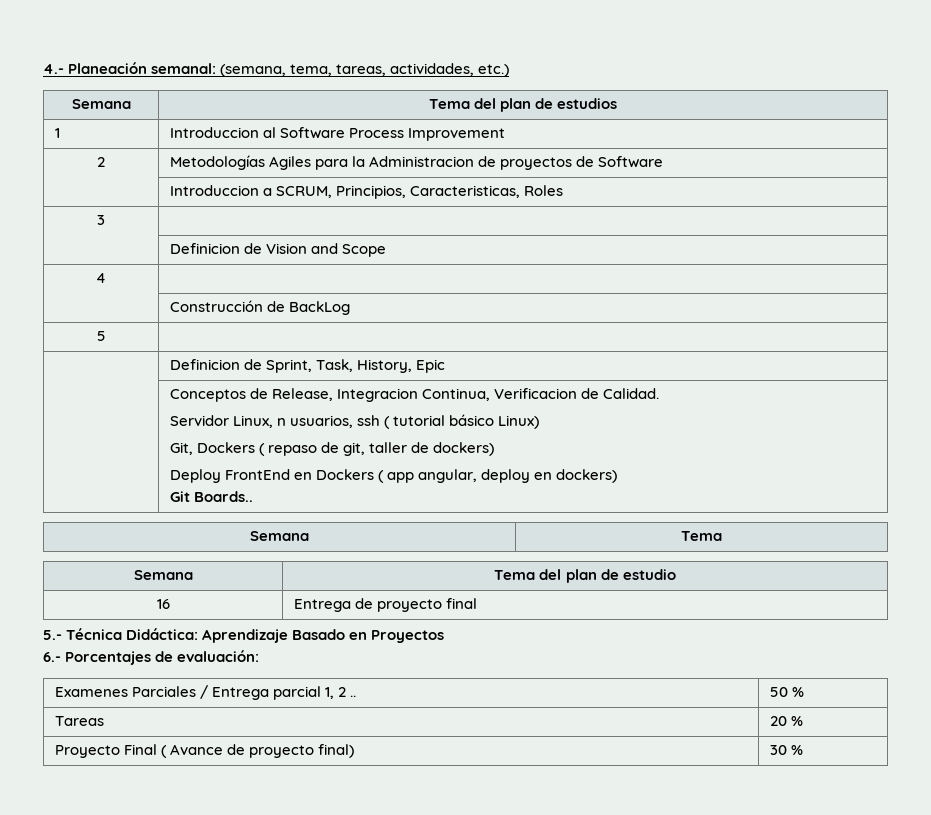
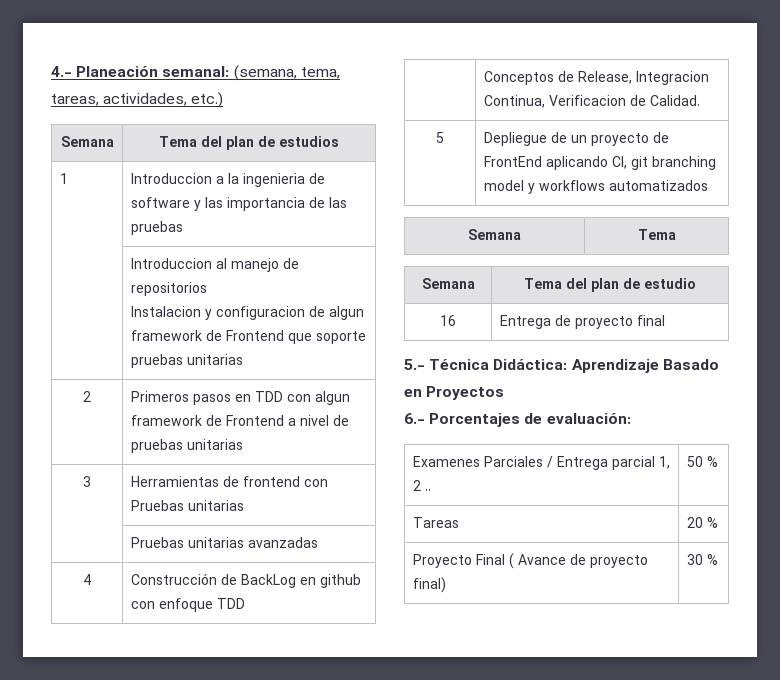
- 1 | Introduccion al Software Process Improvement
- 2 | Metodologías Agiles para la Administracion de proyectos de Software
- | Introduccion a SCRUM, Principios, Caracteristicas, Roles
- 3 |
- | Definicion de Vision and Scope
+ 1 | Introduccion a la ingenieria de software y las importancia de las pruebas
+ | Introduccion al manejo de repositorios
+ Instalacion y configuracion de algun framework de Frontend que soporte pruebas unitarias
+ 2 | Primeros pasos en TDD con algun framework de Frontend a nivel de pruebas unitarias
+ 3 | Herramientas de frontend con Pruebas unitarias
+ | Pruebas unitarias avanzadas
- 4 |
- | Construcción de BackLog
- 5 |
- | Definicion de Sprint, Task, History, Epic
+ 4 | Construcción de BackLog en github con enfoque TDD
  | Conceptos de Release, Integracion Continua, Verificacion de Calidad.
- Servidor Linux, n usuarios, ssh ( tutorial básico Linux)
- Git, Dockers ( repaso de git, taller de dockers)
- Deploy FrontEnd en Dockers ( app angular, deploy en dockers)
- Git Boards..
+ 5 | Depliegue de un proyecto de FrontEnd aplicando CI, git branching model y workflows automatizados

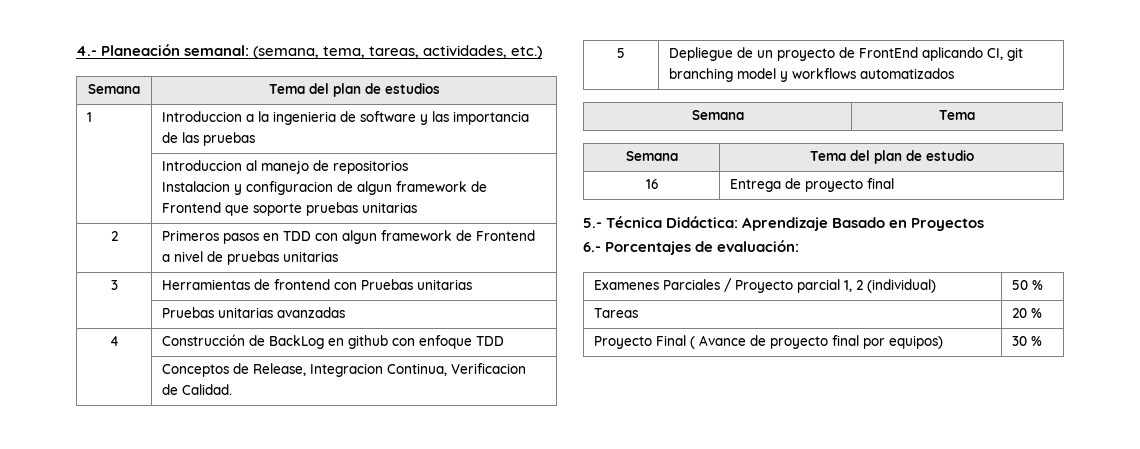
- Examenes Parciales / Entrega parcial 1, 2 .. | 50 %
+ Examenes Parciales / Proyecto parcial 1, 2 (individual) | 50 %
- Proyecto Final ( Avance de proyecto final) | 30 %
+ Proyecto Final ( Avance de proyecto final por equipos) | 30 %

